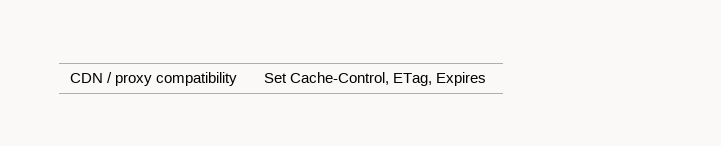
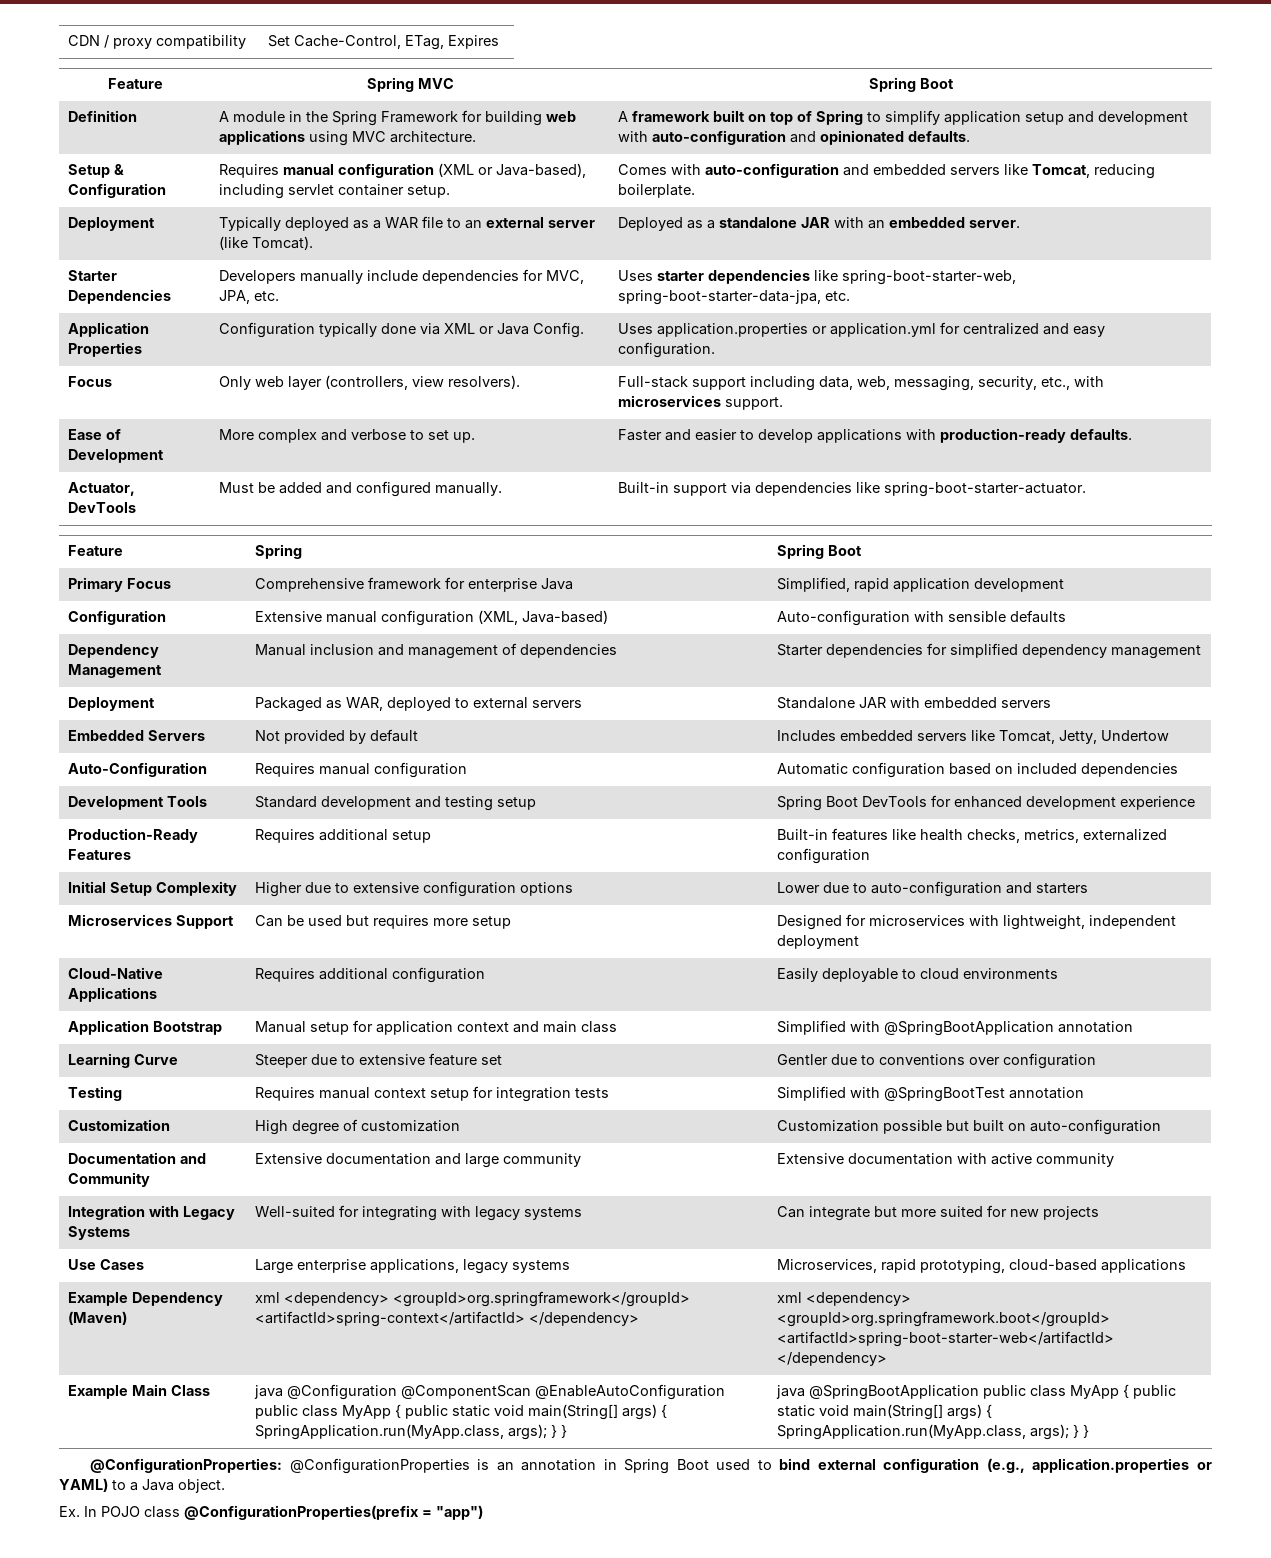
+ Feature | Spring MVC | Spring Boot
+ Definition | A module in the Spring Framework for building web applications using MVC architecture. | A framework built on top of Spring to simplify application setup and development with auto-configuration and opinionated defaults.
+ Setup & Configuration | Requires manual configuration (XML or Java-based), including servlet container setup. | Comes with auto-configuration and embedded servers like Tomcat, reducing boilerplate.
+ Deployment | Typically deployed as a WAR file to an external server (like Tomcat). | Deployed as a standalone JAR with an embedded server.
+ Starter Dependencies | Developers manually include dependencies for MVC, JPA, etc. | Uses starter dependencies like spring-boot-starter-web, spring-boot-starter-data-jpa, etc.
+ Application Properties | Configuration typically done via XML or Java Config. | Uses application.properties or application.yml for centralized and easy configuration.
+ Focus | Only web layer (controllers, view resolvers). | Full-stack support including data, web, messaging, security, etc., with microservices support.
+ Ease of Development | More complex and verbose to set up. | Faster and easier to develop applications with production-ready defaults.
+ Actuator, DevTools | Must be added and configured manually. | Built-in support via dependencies like spring-boot-starter-actuator.
+ Feature | Spring | Spring Boot
+ Primary Focus | Comprehensive framework for enterprise Java | Simplified, rapid application development
+ Configuration | Extensive manual configuration (XML, Java-based) | Auto-configuration with sensible defaults
+ Dependency Management | Manual inclusion and management of dependencies | Starter dependencies for simplified dependency management
+ Deployment | Packaged as WAR, deployed to external servers | Standalone JAR with embedded servers
+ Embedded Servers | Not provided by default | Includes embedded servers like Tomcat, Jetty, Undertow
+ Auto-Configuration | Requires manual configuration | Automatic configuration based on included dependencies
+ Development Tools | Standard development and testing setup | Spring Boot DevTools for enhanced development experience
+ Production-Ready Features | Requires additional setup | Built-in features like health checks, metrics, externalized configuration
+ Initial Setup Complexity | Higher due to extensive configuration options | Lower due to auto-configuration and starters
+ Microservices Support | Can be used but requires more setup | Designed for microservices with lightweight, independent deployment
+ Cloud-Native Applications | Requires additional configuration | Easily deployable to cloud environments
+ Application Bootstrap | Manual setup for application context and main class | Simplified with @SpringBootApplication annotation
+ Learning Curve | Steeper due to extensive feature set | Gentler due to conventions over configuration
+ Testing | Requires manual context setup for integration tests | Simplified with @SpringBootTest annotation
+ Customization | High degree of customization | Customization possible but built on auto-configuration
+ Documentation and Community | Extensive documentation and large community | Extensive documentation with active community
+ Integration with Legacy Systems | Well-suited for integrating with legacy systems | Can integrate but more suited for new projects
+ Use Cases | Large enterprise applications, legacy systems | Microservices, rapid prototyping, cloud-based applications
+ Example Dependency (Maven) | xml <dependency> <groupId>org.springframework</groupId> <artifactId>spring-context</artifactId> </dependency> | xml <dependency> <groupId>org.springframework.boot</groupId> <artifactId>spring-boot-starter-web</artifactId> </dependency>
+ Example Main Class | java @Configuration @ComponentScan @EnableAutoConfiguration public class MyApp { public static void main(String[] args) { SpringApplication.run(MyApp.class, args); } } | java @SpringBootApplication public class MyApp { public static void main(String[] args) { SpringApplication.run(MyApp.class, args); } }
+ @ConfigurationProperties: @ConfigurationProperties is an annotation in Spring Boot used to bind external configuration (e.g., application.properties or YAML) to a Java object.
+ Ex. In POJO class @ConfigurationProperties(prefix = "app")

